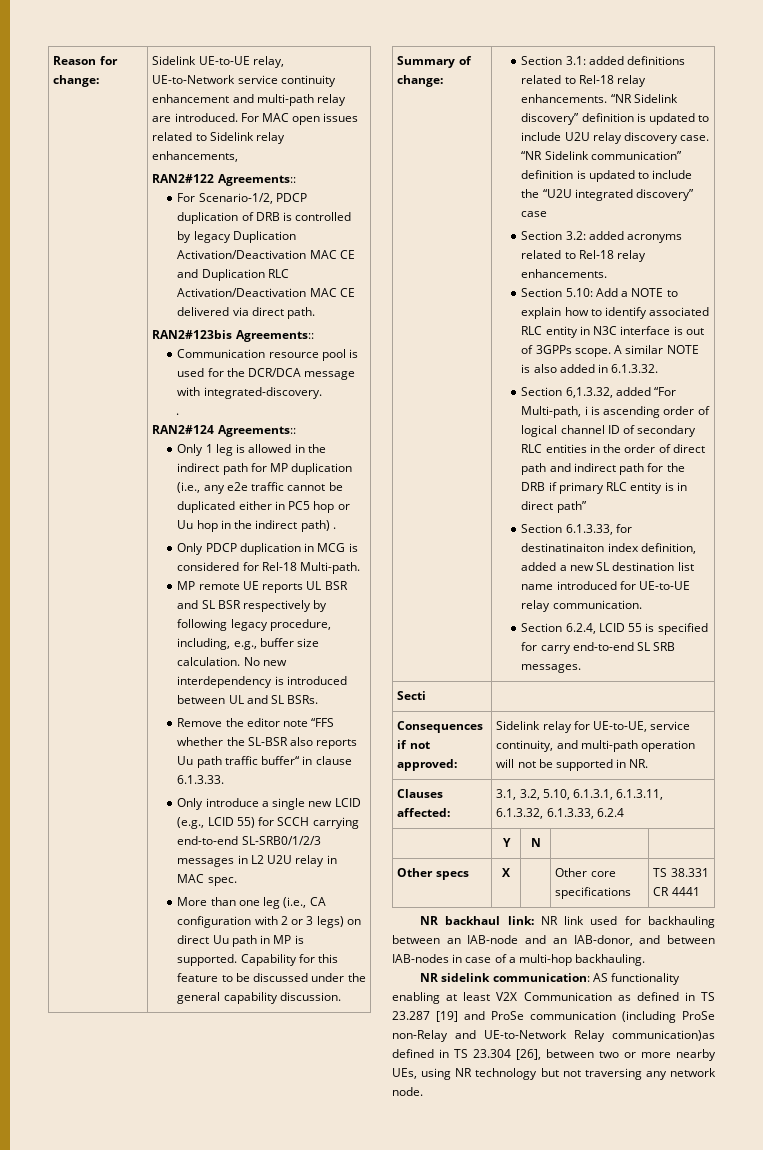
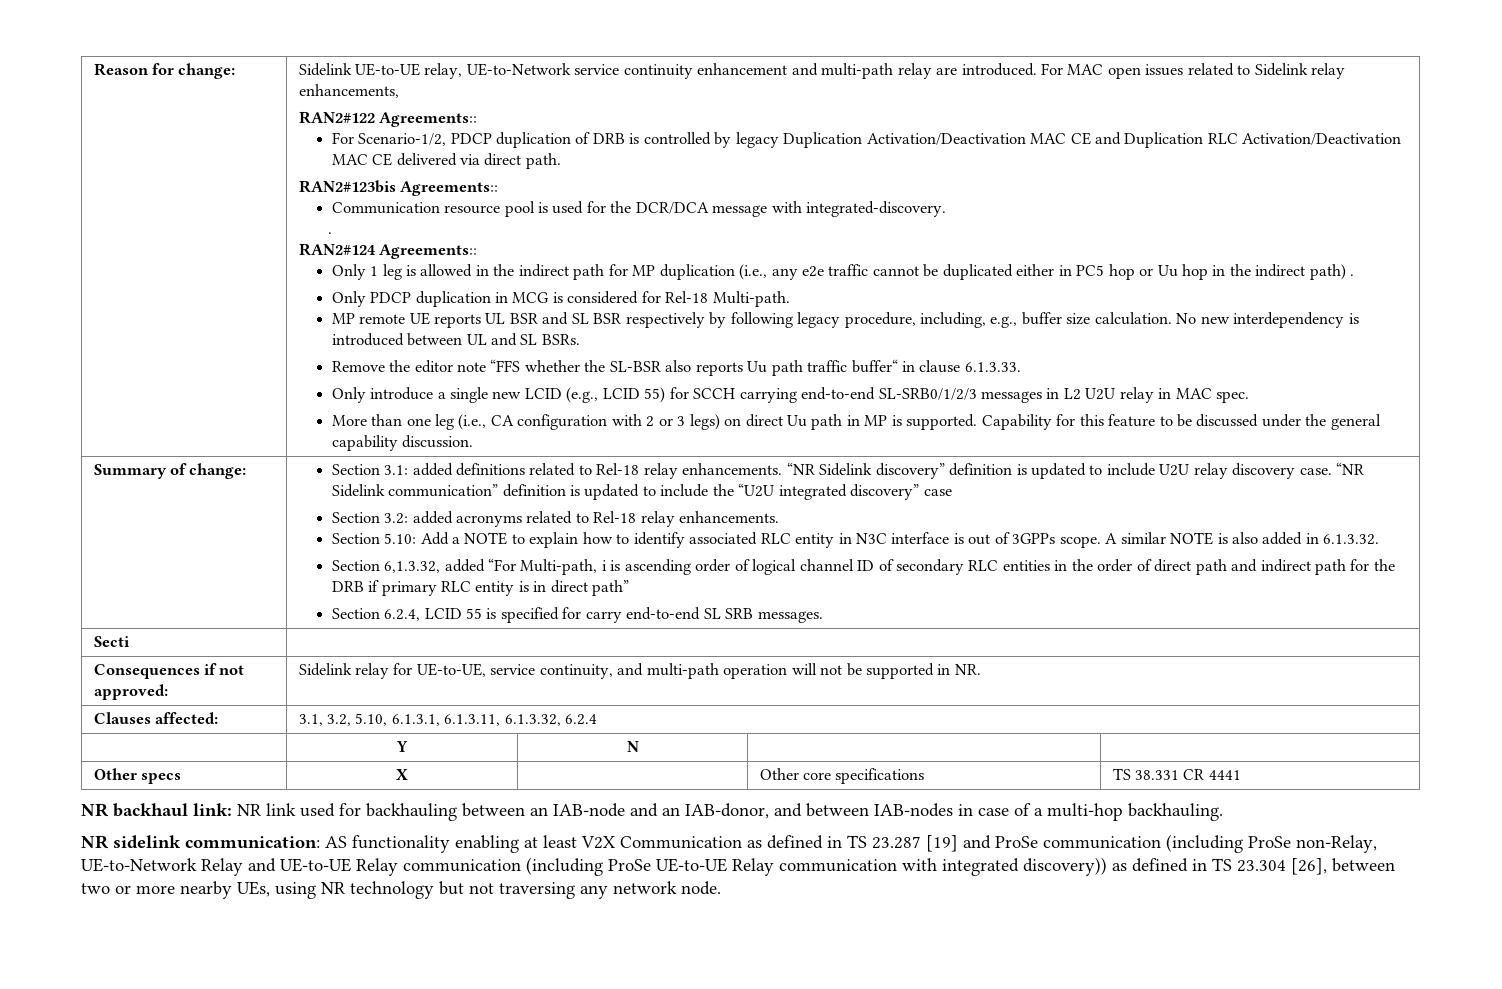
- Section 6.1.3.33, for destinatinaiton index definition, added a new SL destination list name introduced for UE-to-UE relay communication.
- Clauses affected: | 3.1, 3.2, 5.10, 6.1.3.1, 6.1.3.11, 6.1.3.32, 6.1.3.33, 6.2.4
+ Clauses affected: | 3.1, 3.2, 5.10, 6.1.3.1, 6.1.3.11, 6.1.3.32, 6.2.4
- NR sidelink communication: AS functionality enabling at least V2X Communication as defined in TS 23.287 [19] and ProSe communication (including ProSe non-Relay and UE-to-Network Relay communication)as defined in TS 23.304 [26], between two or more nearby UEs, using NR technology but not traversing any network node.
+ NR sidelink communication: AS functionality enabling at least V2X Communication as defined in TS 23.287 [19] and ProSe communication (including ProSe non-Relay, UE-to-Network Relay and UE-to-UE Relay communication (including ProSe UE-to-UE Relay communication with integrated discovery)) as defined in TS 23.304 [26], between two or more nearby UEs, using NR technology but not traversing any network node.

